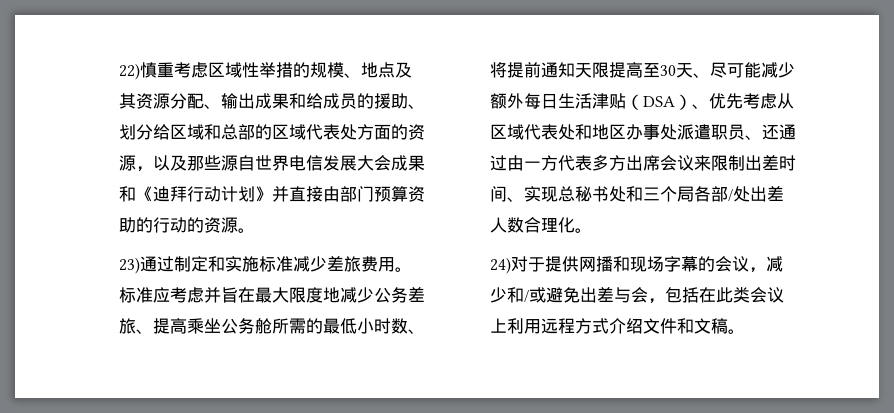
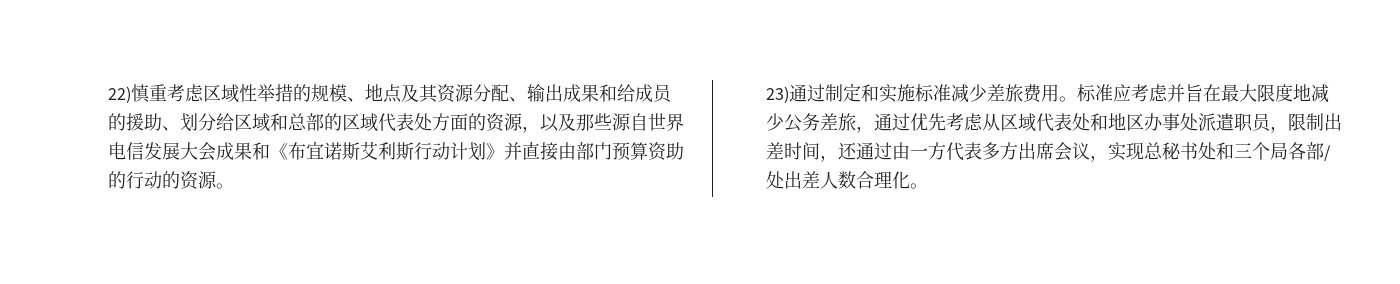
- 22)慎重考虑区域性举措的规模、地点及其资源分配、输出成果和给成员的援助、划分给区域和总部的区域代表处方面的资源，以及那些源自世界电信发展大会成果和《迪拜行动计划》并直接由部门预算资助的行动的资源。
+ 22)慎重考虑区域性举措的规模、地点及其资源分配、输出成果和给成员的援助、划分给区域和总部的区域代表处方面的资源，以及那些源自世界电信发展大会成果和《布宜诺斯艾利斯行动计划》并直接由部门预算资助的行动的资源。
- 标准应考虑并旨在最大限度地减少公务差旅、提高乘坐公务舱所需的最低小时数、将提前通知天限提高至30天、尽可能减少额外每日生活津贴（DSA）、优先考虑从区域代表处和地区办事处派遣职员、还通过由一方代表多方出席会议来限制出差时间、实现总秘书处和三个局各部/处出差人数合理化。
+ 标准应考虑并旨在最大限度地减少公务差旅，通过优先考虑从区域代表处和地区办事处派遣职员，限制出差时间，还通过由一方代表多方出席会议，实现总秘书处和三个局各部/处出差人数合理化。
- 24)对于提供网播和现场字幕的会议，减少和/或避免出差与会，包括在此类会议上利用远程方式介绍文件和文稿。

